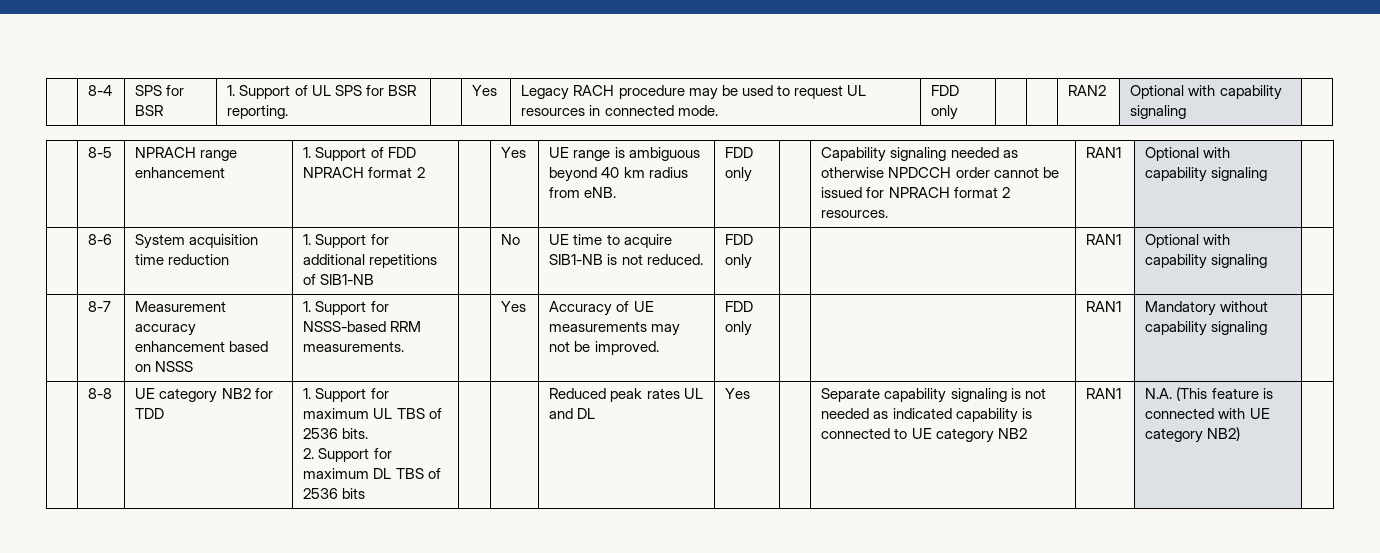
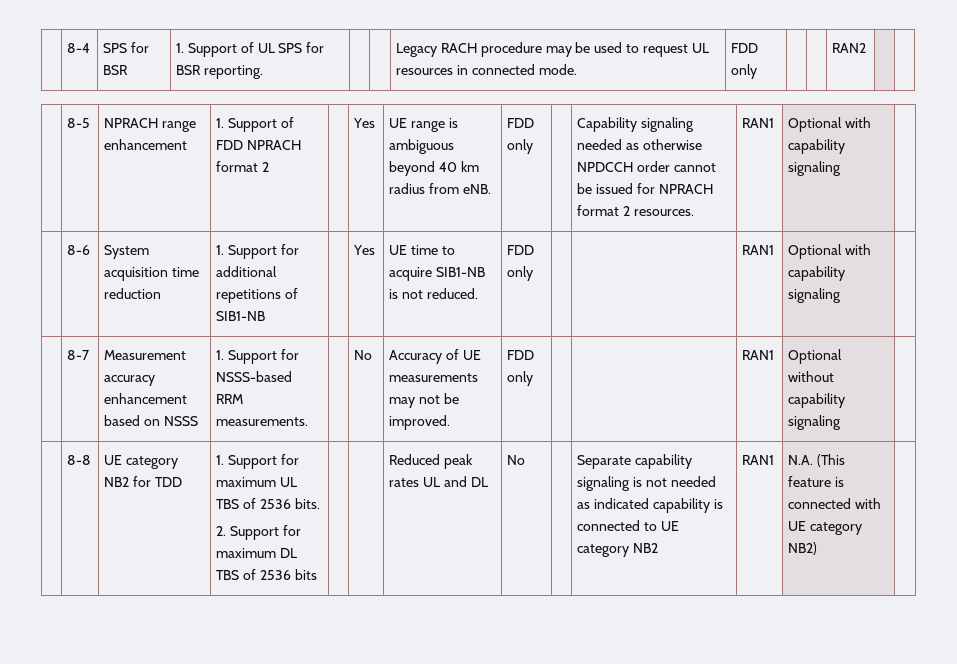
- | 8-4 | SPS for BSR | 1. Support of UL SPS for BSR reporting. | | Yes | Legacy RACH procedure may be used to request UL resources in connected mode. | FDD only | | | RAN2 | Optional with capability signaling |
+ | 8-4 | SPS for BSR | 1. Support of UL SPS for BSR reporting. | | | Legacy RACH procedure may be used to request UL resources in connected mode. | FDD only | | | RAN2 | |
- | 8-6 | System acquisition time reduction | 1. Support for additional repetitions of SIB1-NB | | No | UE time to acquire SIB1-NB is not reduced. | FDD only | | | RAN1 | Optional with capability signaling |
+ | 8-6 | System acquisition time reduction | 1. Support for additional repetitions of SIB1-NB | | Yes | UE time to acquire SIB1-NB is not reduced. | FDD only | | | RAN1 | Optional with capability signaling |
- | 8-7 | Measurement accuracy enhancement based on NSSS | 1. Support for NSSS-based RRM measurements. | | Yes | Accuracy of UE measurements may not be improved. | FDD only | | | RAN1 | Mandatory without capability signaling |
+ | 8-7 | Measurement accuracy enhancement based on NSSS | 1. Support for NSSS-based RRM measurements. | | No | Accuracy of UE measurements may not be improved. | FDD only | | | RAN1 | Optional without capability signaling |
- Reduced peak rates UL and DL | Yes
+ Reduced peak rates UL and DL | No

